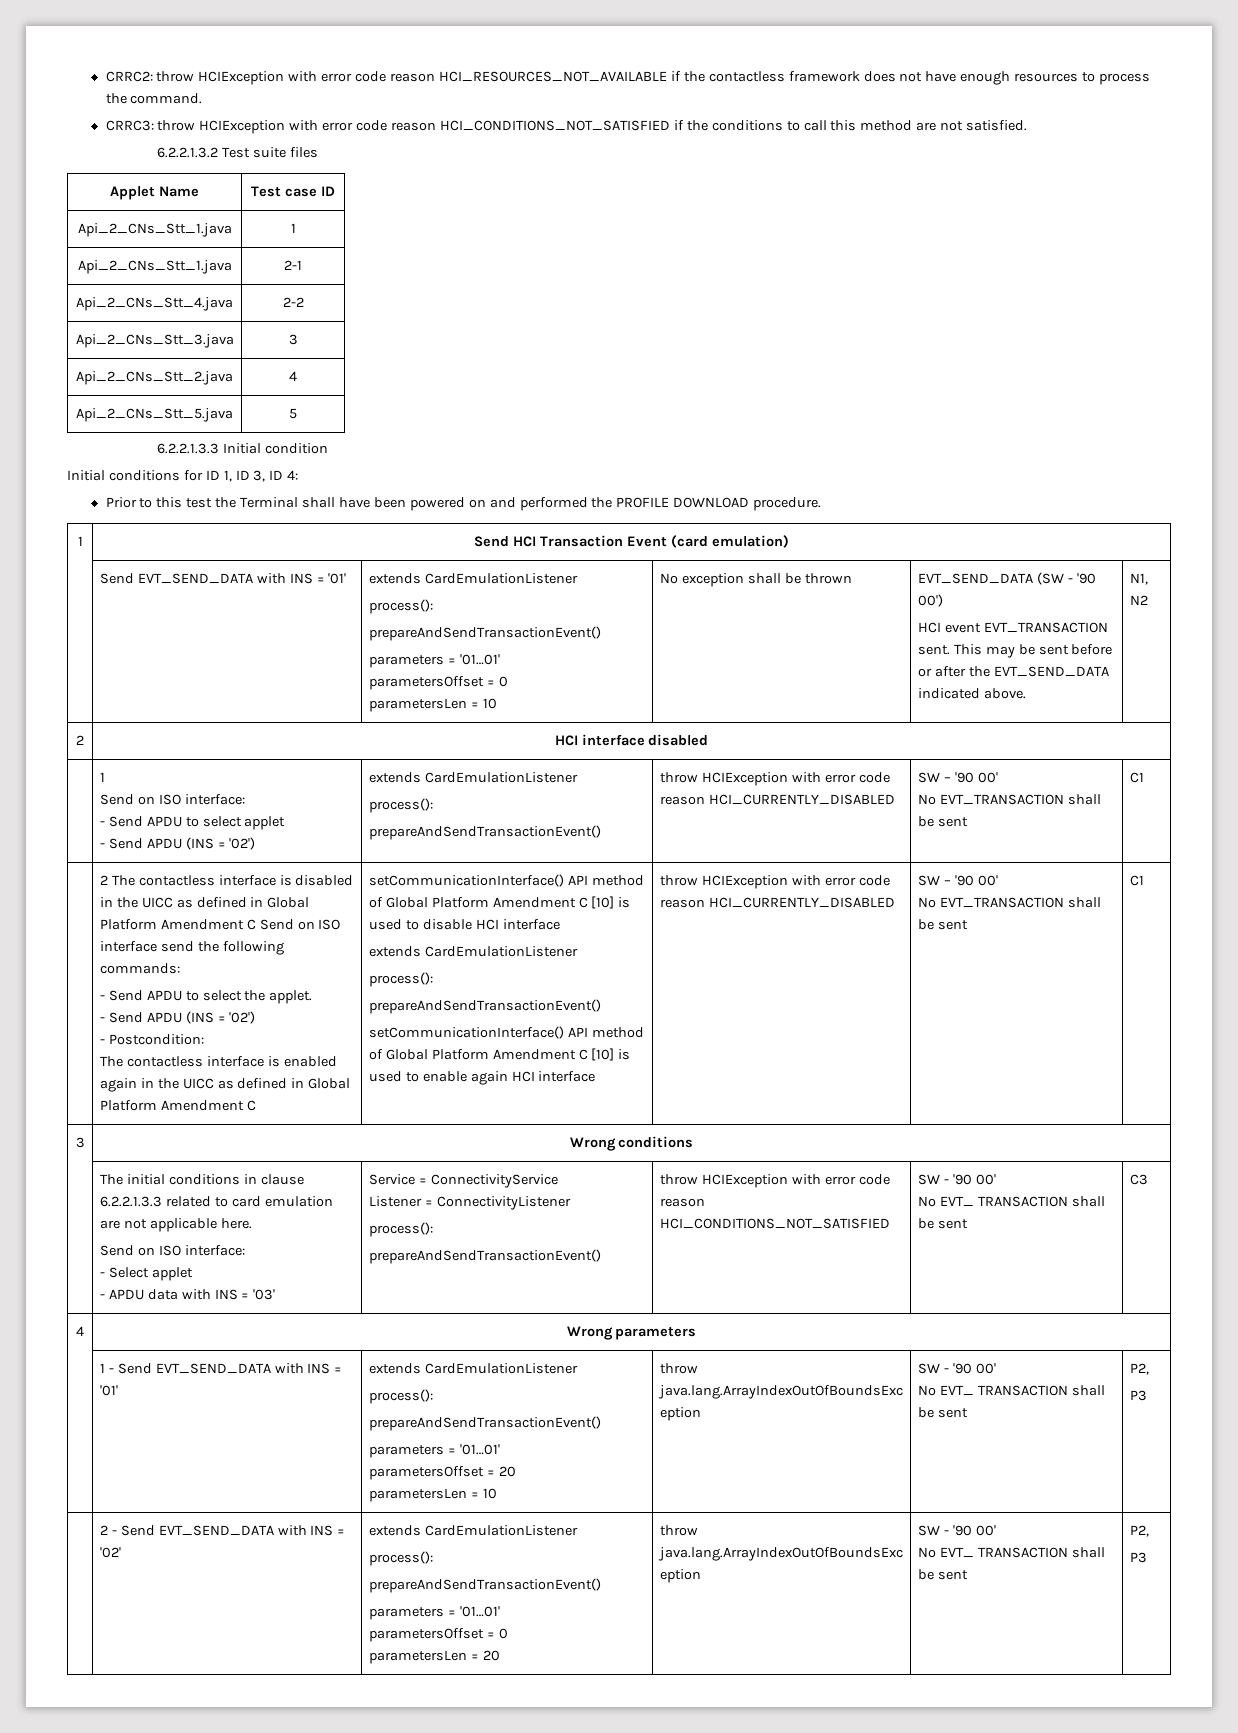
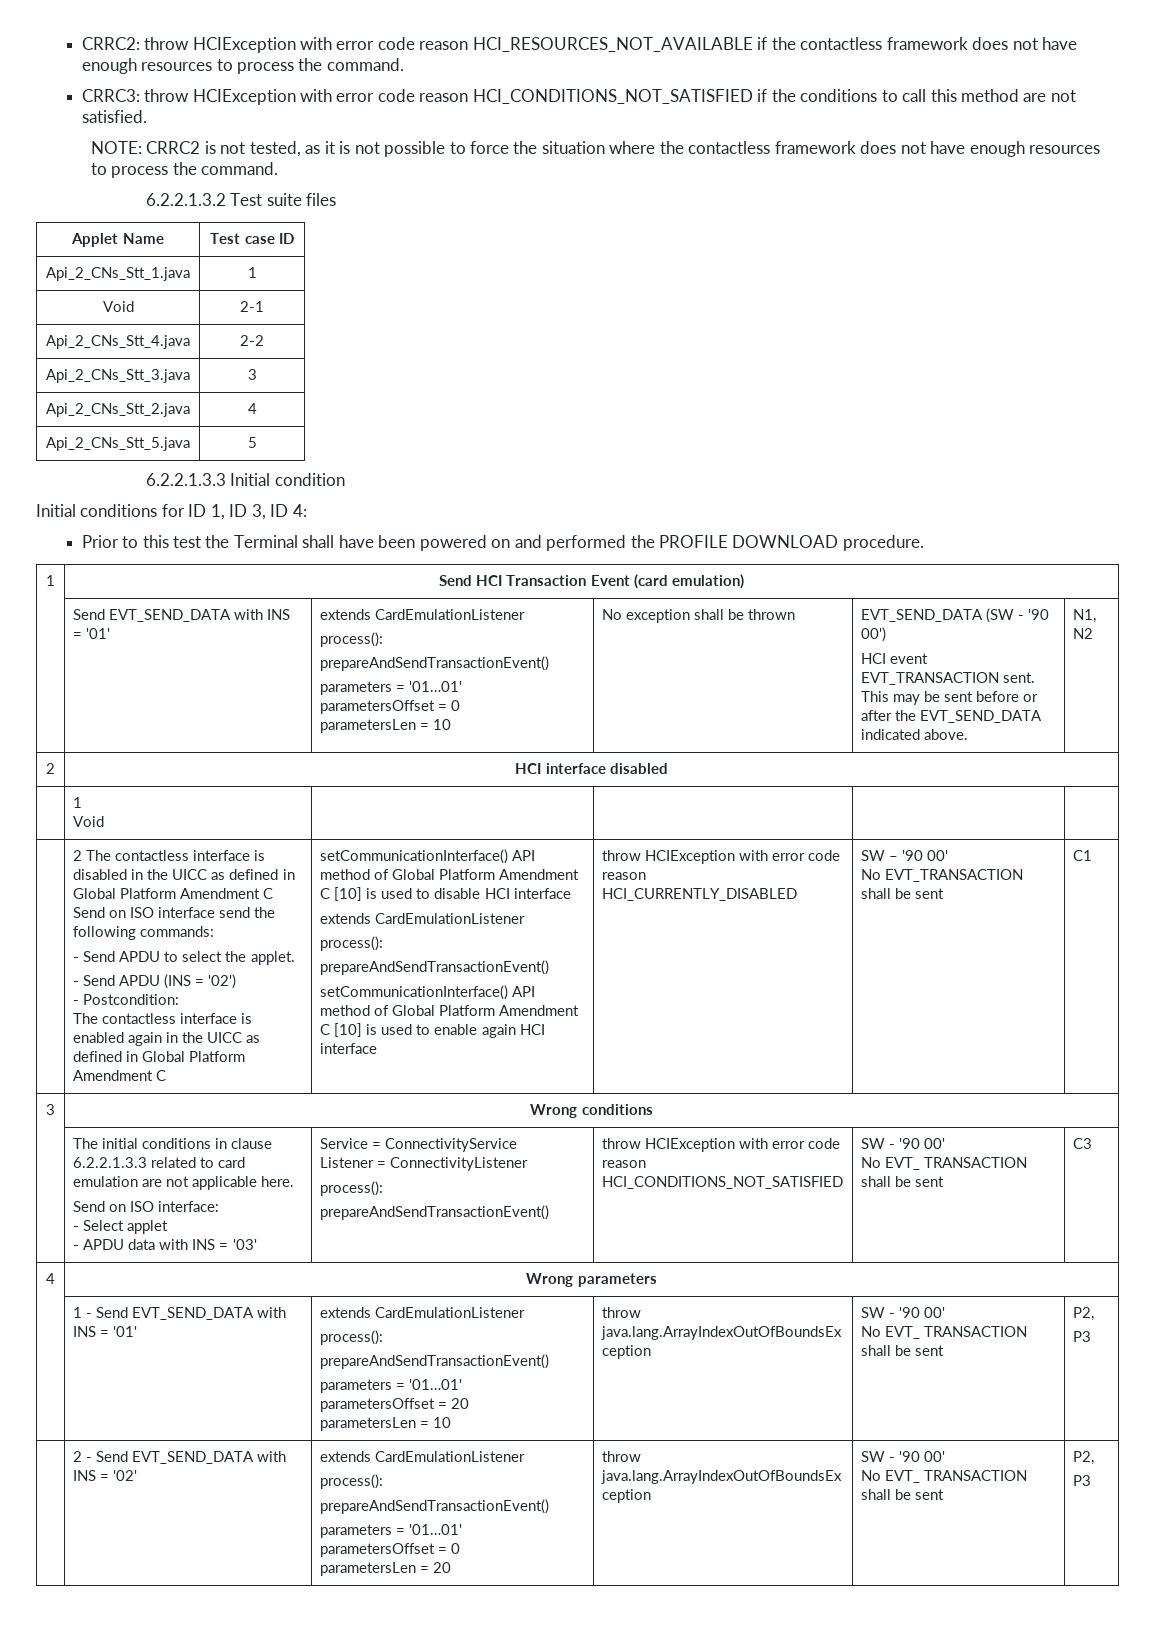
+ NOTE: CRRC2 is not tested, as it is not possible to force the situation where the contactless framework does not have enough resources to process the command.
- Api_2_CNs_Stt_1.java | 2-1
+ Void | 2-1
  2 | HCI interface disabled
  | 1
- Send on ISO interface:
- - Send APDU to select applet
- - Send APDU (INS = '02') | extends CardEmulationListener
- process():
- prepareAndSendTransactionEvent() | throw HCIException with error code reason HCI_CURRENTLY_DISABLED | SW – '90 00'
- No EVT_TRANSACTION shall be sent | C1
+ Void | | | |

